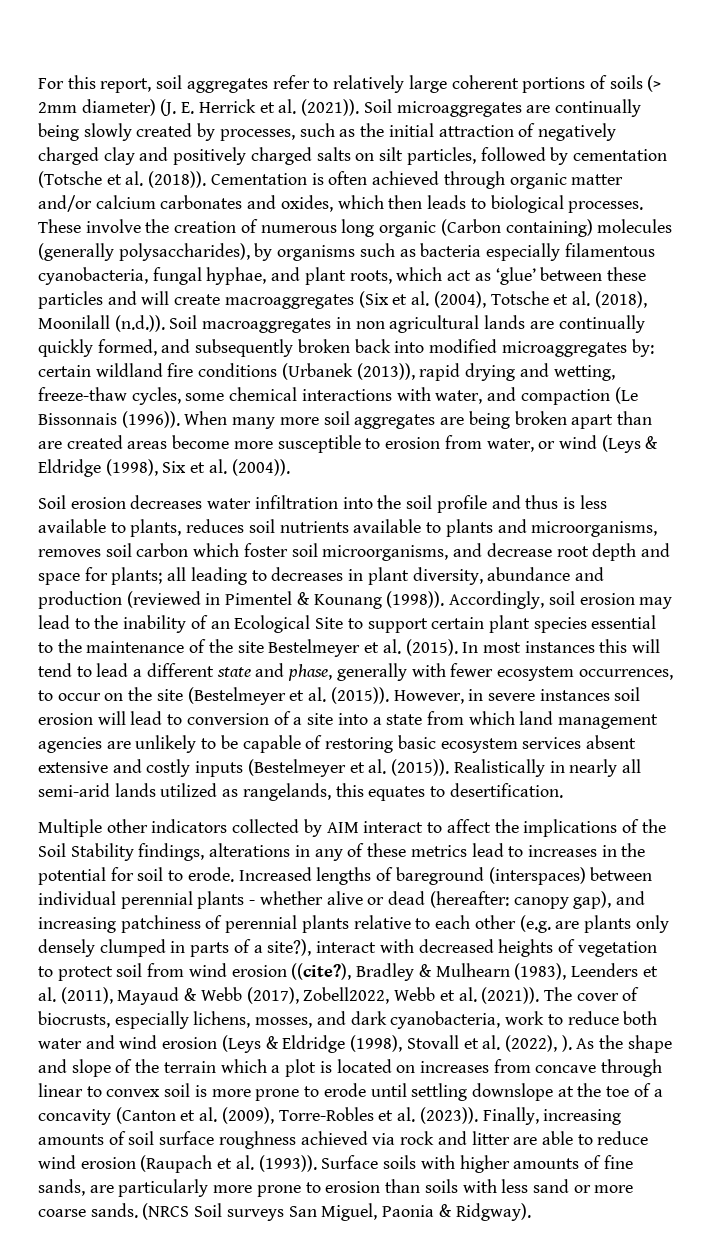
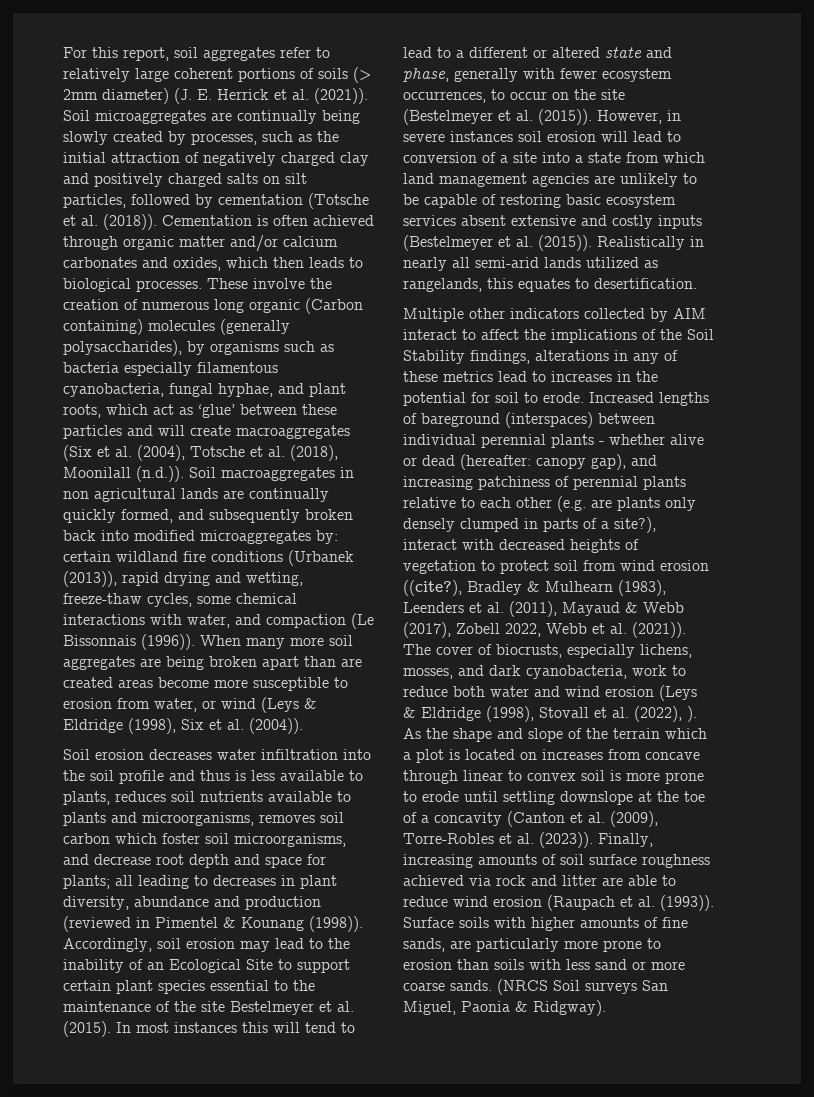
- In most instances this will tend to lead a different state and phase, generally with fewer ecosystem occurrences, to occur on the site (Bestelmeyer et al. (2015)).
+ In most instances this will tend to lead to a different or altered state and phase, generally with fewer ecosystem occurrences, to occur on the site (Bestelmeyer et al. (2015)).
- canopy gap), and increasing patchiness of perennial plants relative to each other (e.g. are plants only densely clumped in parts of a site?), interact with decreased heights of vegetation to protect soil from wind erosion ((cite?), Bradley & Mulhearn (1983), Leenders et al. (2011), Mayaud & Webb (2017), Zobell2022, Webb et al. (2021)).
+ canopy gap), and increasing patchiness of perennial plants relative to each other (e.g. are plants only densely clumped in parts of a site?), interact with decreased heights of vegetation to protect soil from wind erosion ((cite?), Bradley & Mulhearn (1983), Leenders et al. (2011), Mayaud & Webb (2017), Zobell 2022, Webb et al. (2021)).

